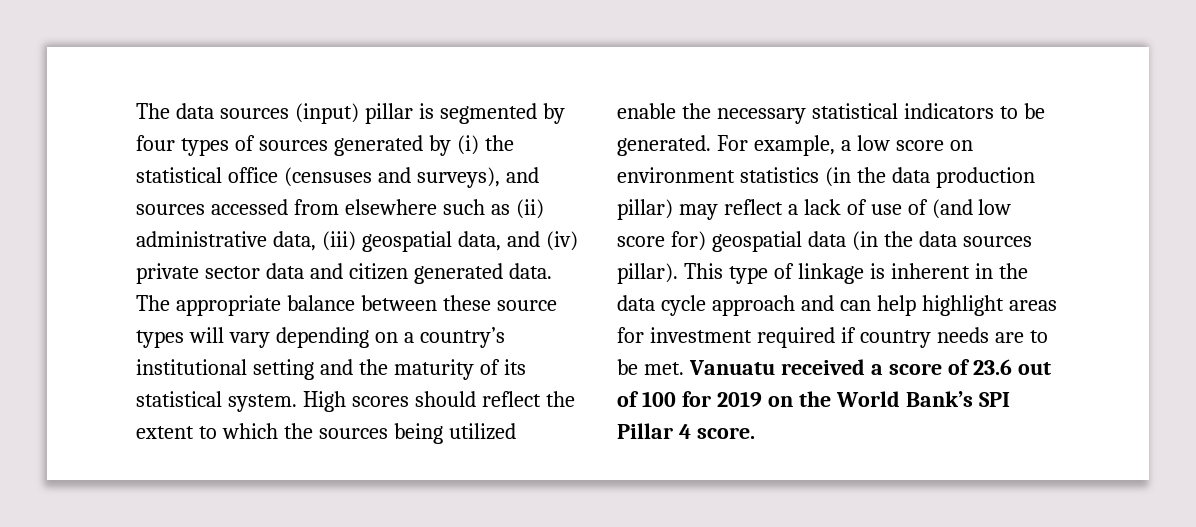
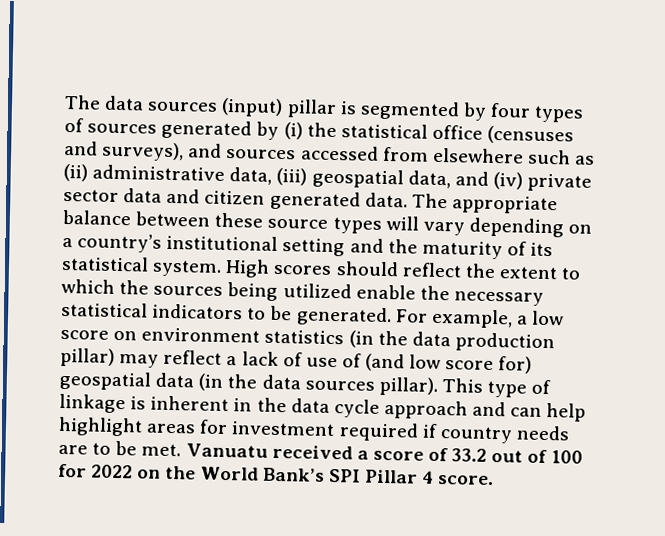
- Vanuatu received a score of 23.6 out of 100 for 2019 on the World Bank’s SPI Pillar 4 score.
+ Vanuatu received a score of 33.2 out of 100 for 2022 on the World Bank’s SPI Pillar 4 score.

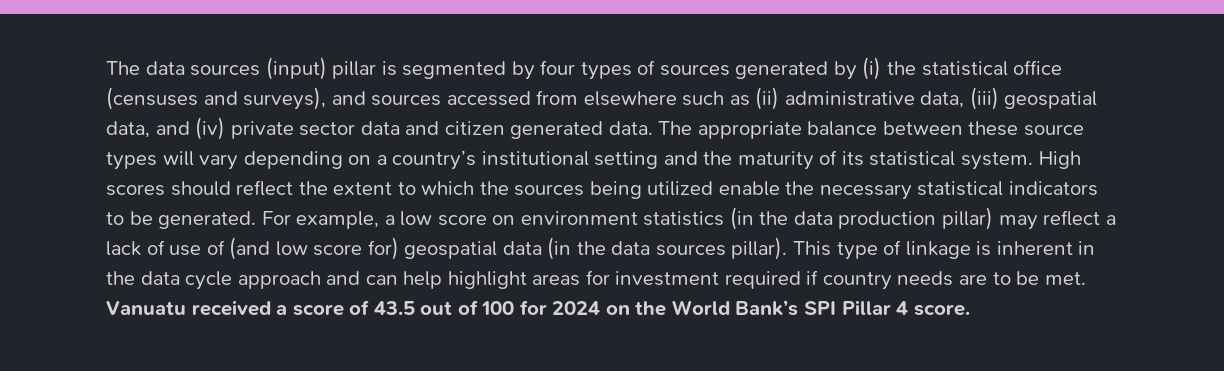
- Vanuatu received a score of 33.2 out of 100 for 2022 on the World Bank’s SPI Pillar 4 score.
+ Vanuatu received a score of 43.5 out of 100 for 2024 on the World Bank’s SPI Pillar 4 score.

